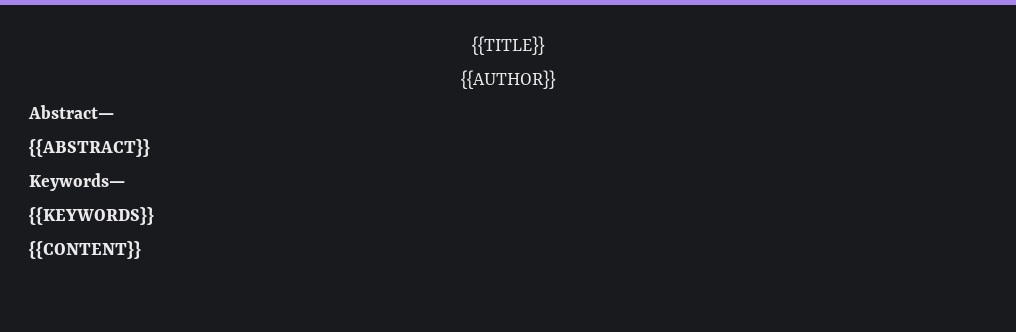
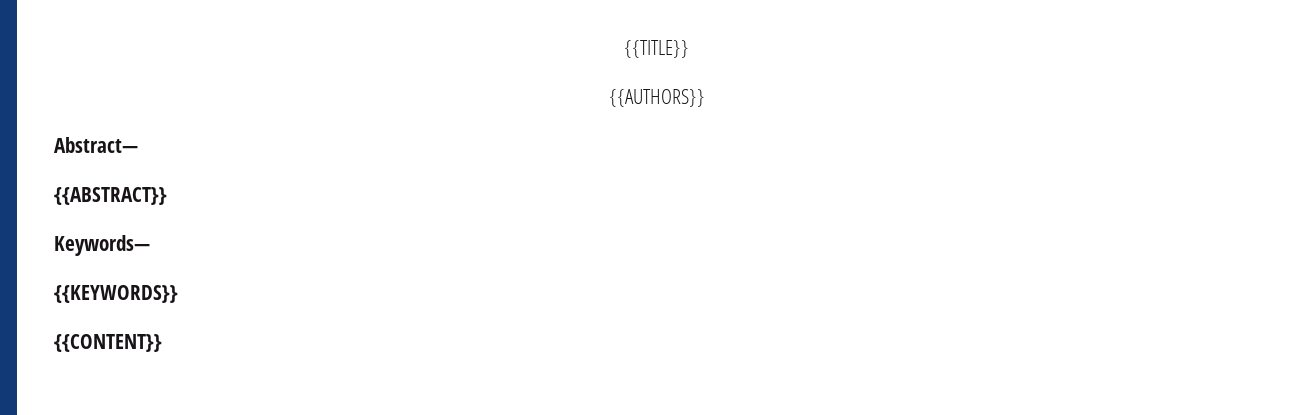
- {{AUTHOR}}
+ {{AUTHORS}}

